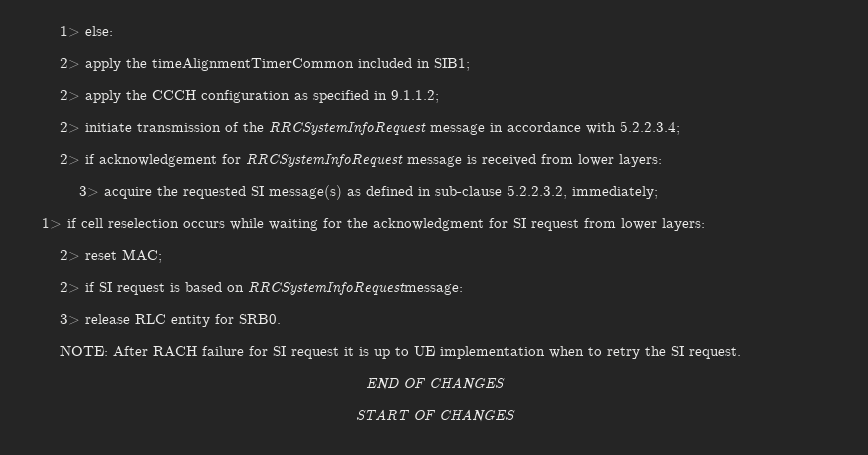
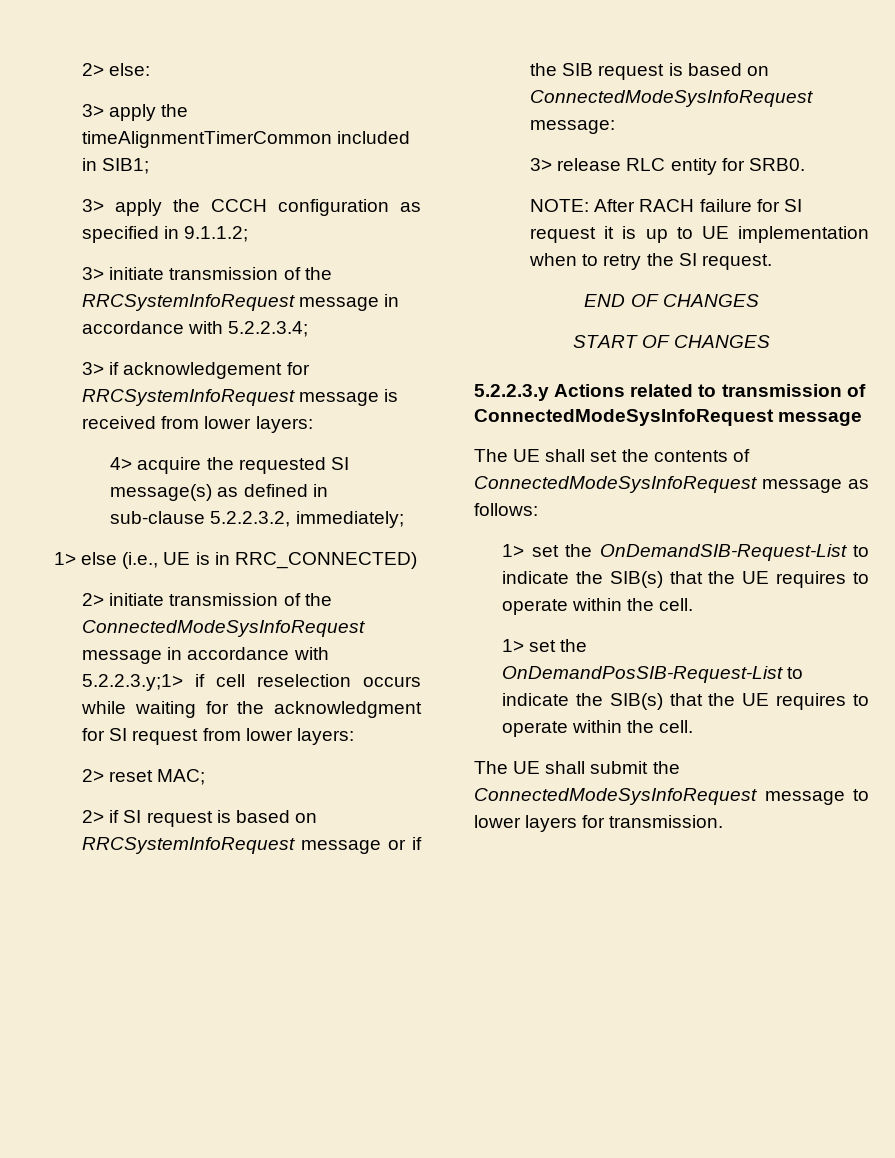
- 1> else:
+ 2> else:
- 2> apply the timeAlignmentTimerCommon included in SIB1;
+ 3> apply the timeAlignmentTimerCommon included in SIB1;
- 2> apply the CCCH configuration as specified in 9.1.1.2;
+ 3> apply the CCCH configuration as specified in 9.1.1.2;
- 2> initiate transmission of the RRCSystemInfoRequest message in accordance with 5.2.2.3.4;
+ 3> initiate transmission of the RRCSystemInfoRequest message in accordance with 5.2.2.3.4;
- 2> if acknowledgement for RRCSystemInfoRequest message is received from lower layers:
+ 3> if acknowledgement for RRCSystemInfoRequest message is received from lower layers:
- 3> acquire the requested SI message(s) as defined in sub-clause 5.2.2.3.2, immediately;
+ 4> acquire the requested SI message(s) as defined in sub-clause 5.2.2.3.2, immediately;
- 1> if cell reselection occurs while waiting for the acknowledgment for SI request from lower layers:
+ 1> else (i.e., UE is in RRC_CONNECTED)
+ 2> initiate transmission of the ConnectedModeSysInfoRequest message in accordance with 5.2.2.3.y;1> if cell reselection occurs while waiting for the acknowledgment for SI request from lower layers:
- 2> if SI request is based on RRCSystemInfoRequestmessage:
+ 2> if SI request is based on RRCSystemInfoRequest message or if the SIB request is based on ConnectedModeSysInfoRequest message:
+ 5.2.2.3.y Actions related to transmission of ConnectedModeSysInfoRequest message
+ The UE shall set the contents of ConnectedModeSysInfoRequest message as follows:
+ 1> set the OnDemandSIB-Request-List to indicate the SIB(s) that the UE requires to operate within the cell.
+ 1> set the OnDemandPosSIB-Request-List to indicate the SIB(s) that the UE requires to operate within the cell.
+ The UE shall submit the ConnectedModeSysInfoRequest message to lower layers for transmission.

